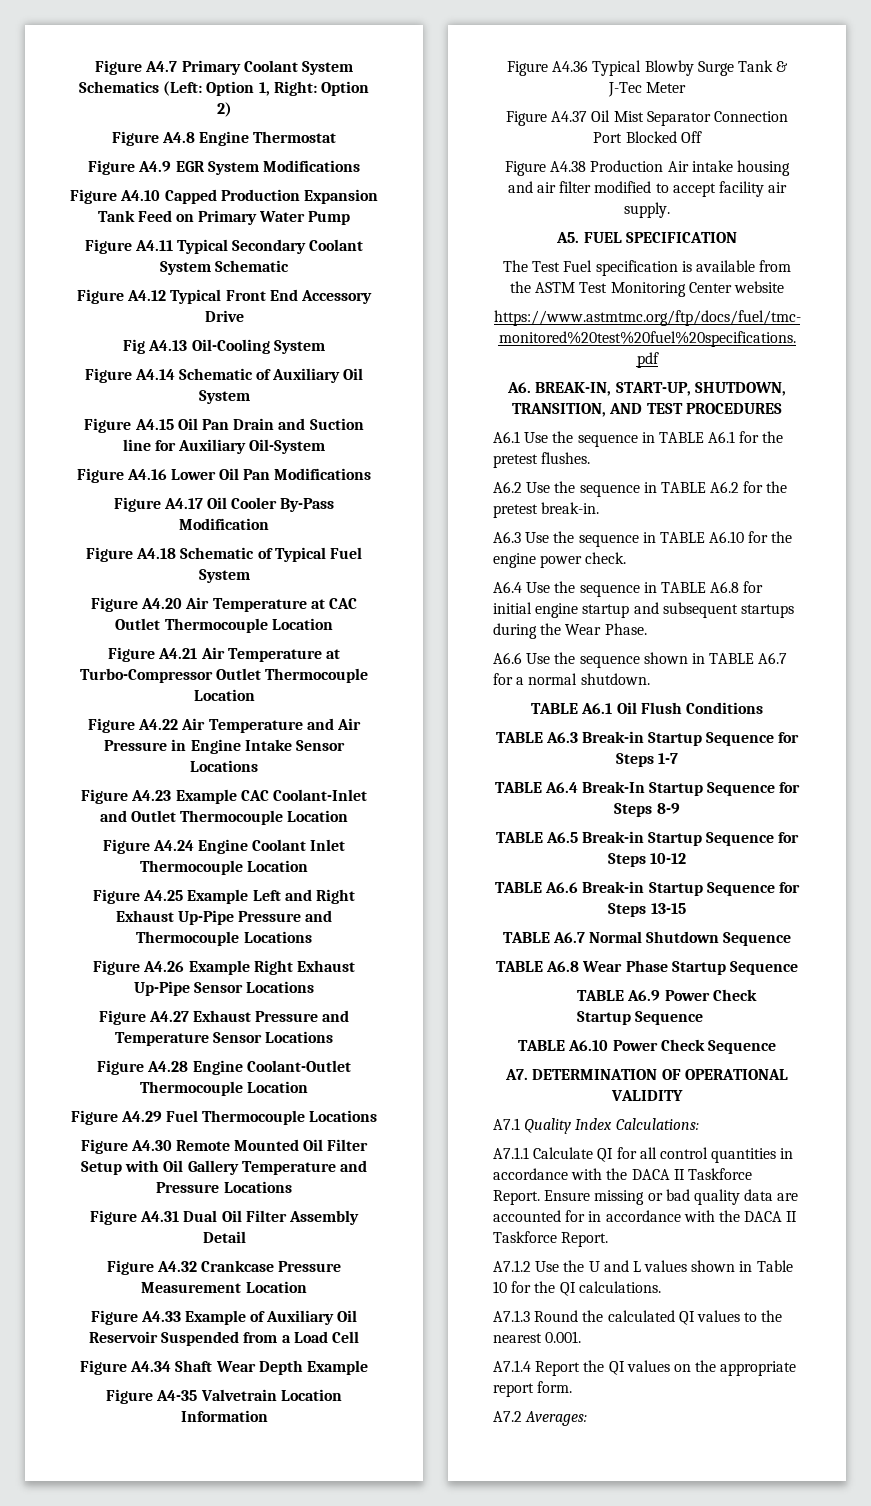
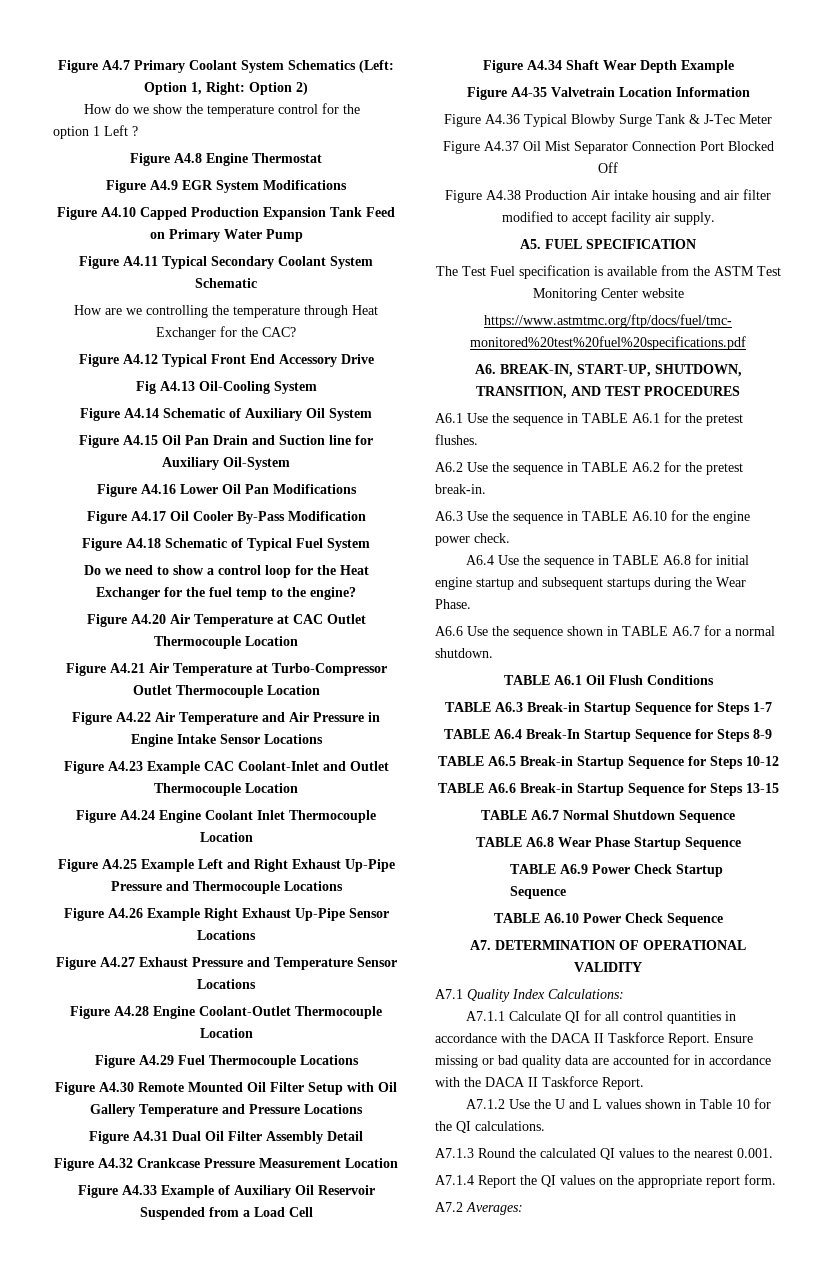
+ How do we show the temperature control for the option 1 Left ?
+ How are we controlling the temperature through Heat Exchanger for the CAC?
+ Do we need to show a control loop for the Heat Exchanger for the fuel temp to the engine?

